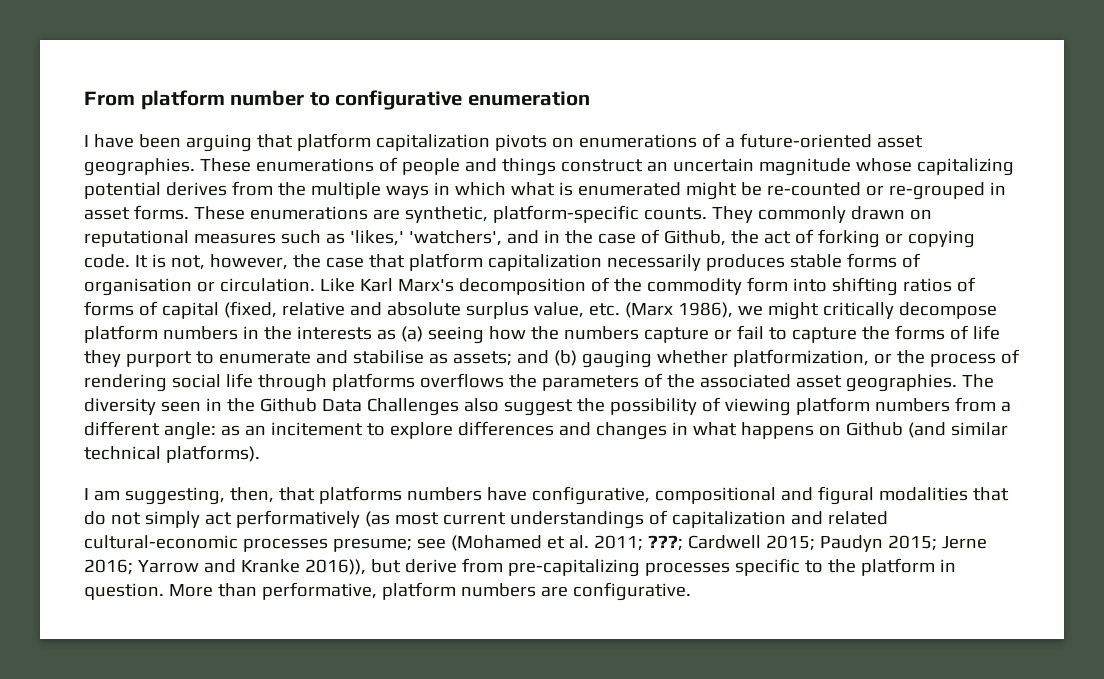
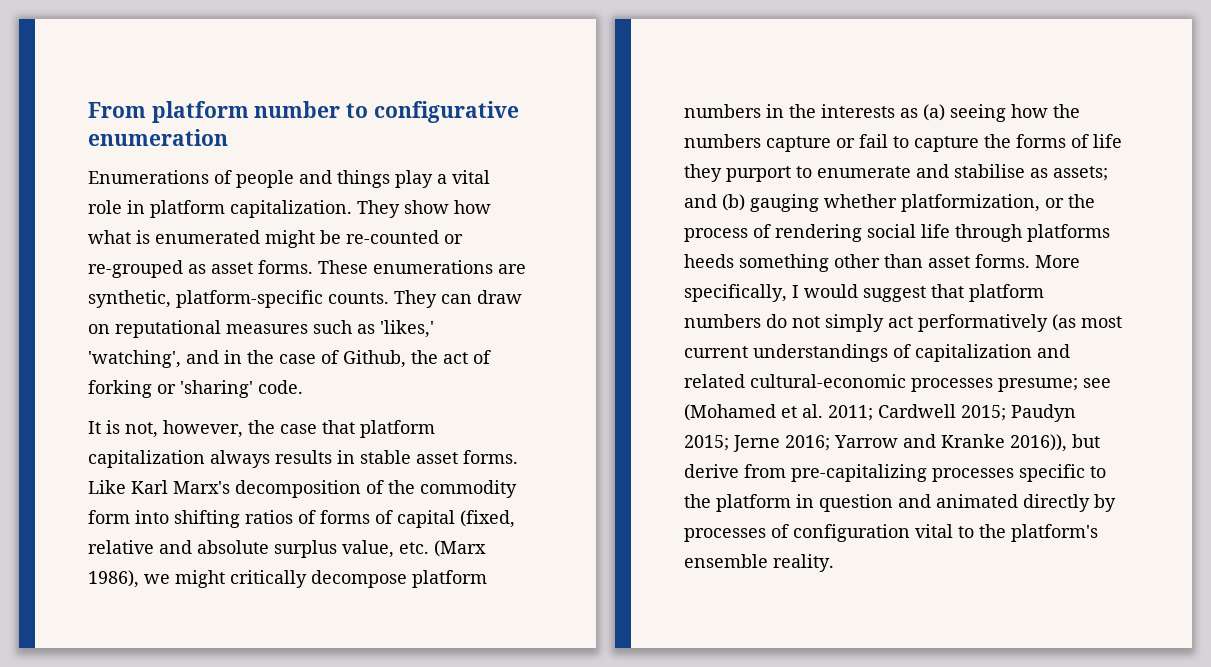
- I have been arguing that platform capitalization pivots on enumerations of a future-oriented asset geographies. These enumerations of people and things construct an uncertain magnitude whose capitalizing potential derives from the multiple ways in which what is enumerated might be re-counted or re-grouped in asset forms.
+ Enumerations of people and things play a vital role in platform capitalization. They show how what is enumerated might be re-counted or re-grouped as asset forms.
- They commonly drawn on reputational measures such as 'likes,' 'watchers', and in the case of Github, the act of forking or copying code. It is not, however, the case that platform capitalization necessarily produces stable forms of organisation or circulation.
+ They can draw on reputational measures such as 'likes,' 'watching', and in the case of Github, the act of forking or 'sharing' code.
+ It is not, however, the case that platform capitalization always results in stable asset forms.
- and (b) gauging whether platformization, or the process of rendering social life through platforms overflows the parameters of the associated asset geographies. The diversity seen in the Github Data Challenges also suggest the possibility of viewing platform numbers from a different angle: as an incitement to explore differences and changes in what happens on Github (and similar technical platforms).
- I am suggesting, then, that platforms numbers have configurative, compositional and figural modalities that do not simply act performatively (as most current understandings of capitalization and related cultural-economic processes presume;
+ and (b) gauging whether platformization, or the process of rendering social life through platforms heeds something other than asset forms. More specifically, I would suggest that platform numbers do not simply act performatively (as most current understandings of capitalization and related cultural-economic processes presume;
- ???;
- Yarrow and Kranke 2016)), but derive from pre-capitalizing processes specific to the platform in question. More than performative, platform numbers are configurative.
+ Yarrow and Kranke 2016)), but derive from pre-capitalizing processes specific to the platform in question and animated directly by processes of configuration vital to the platform's ensemble reality.

